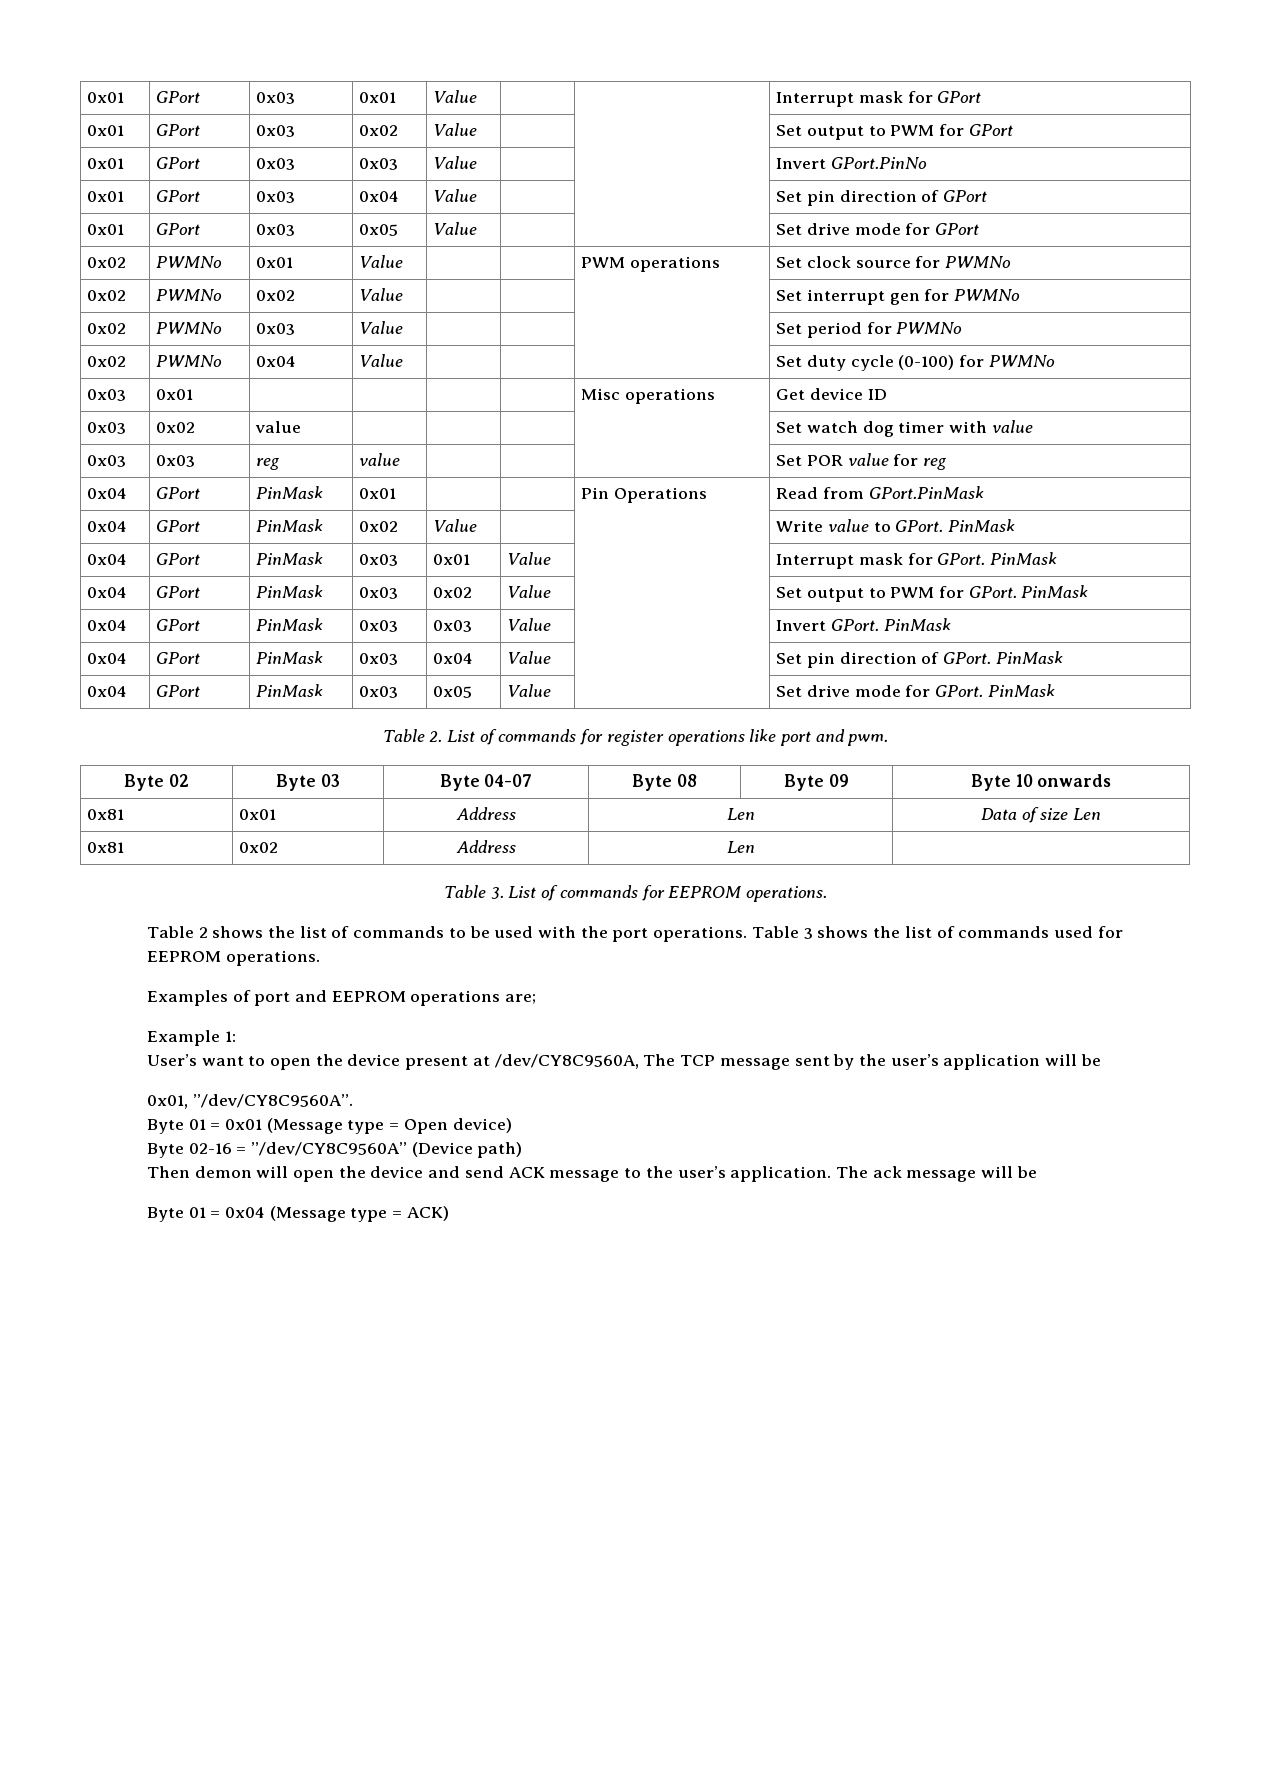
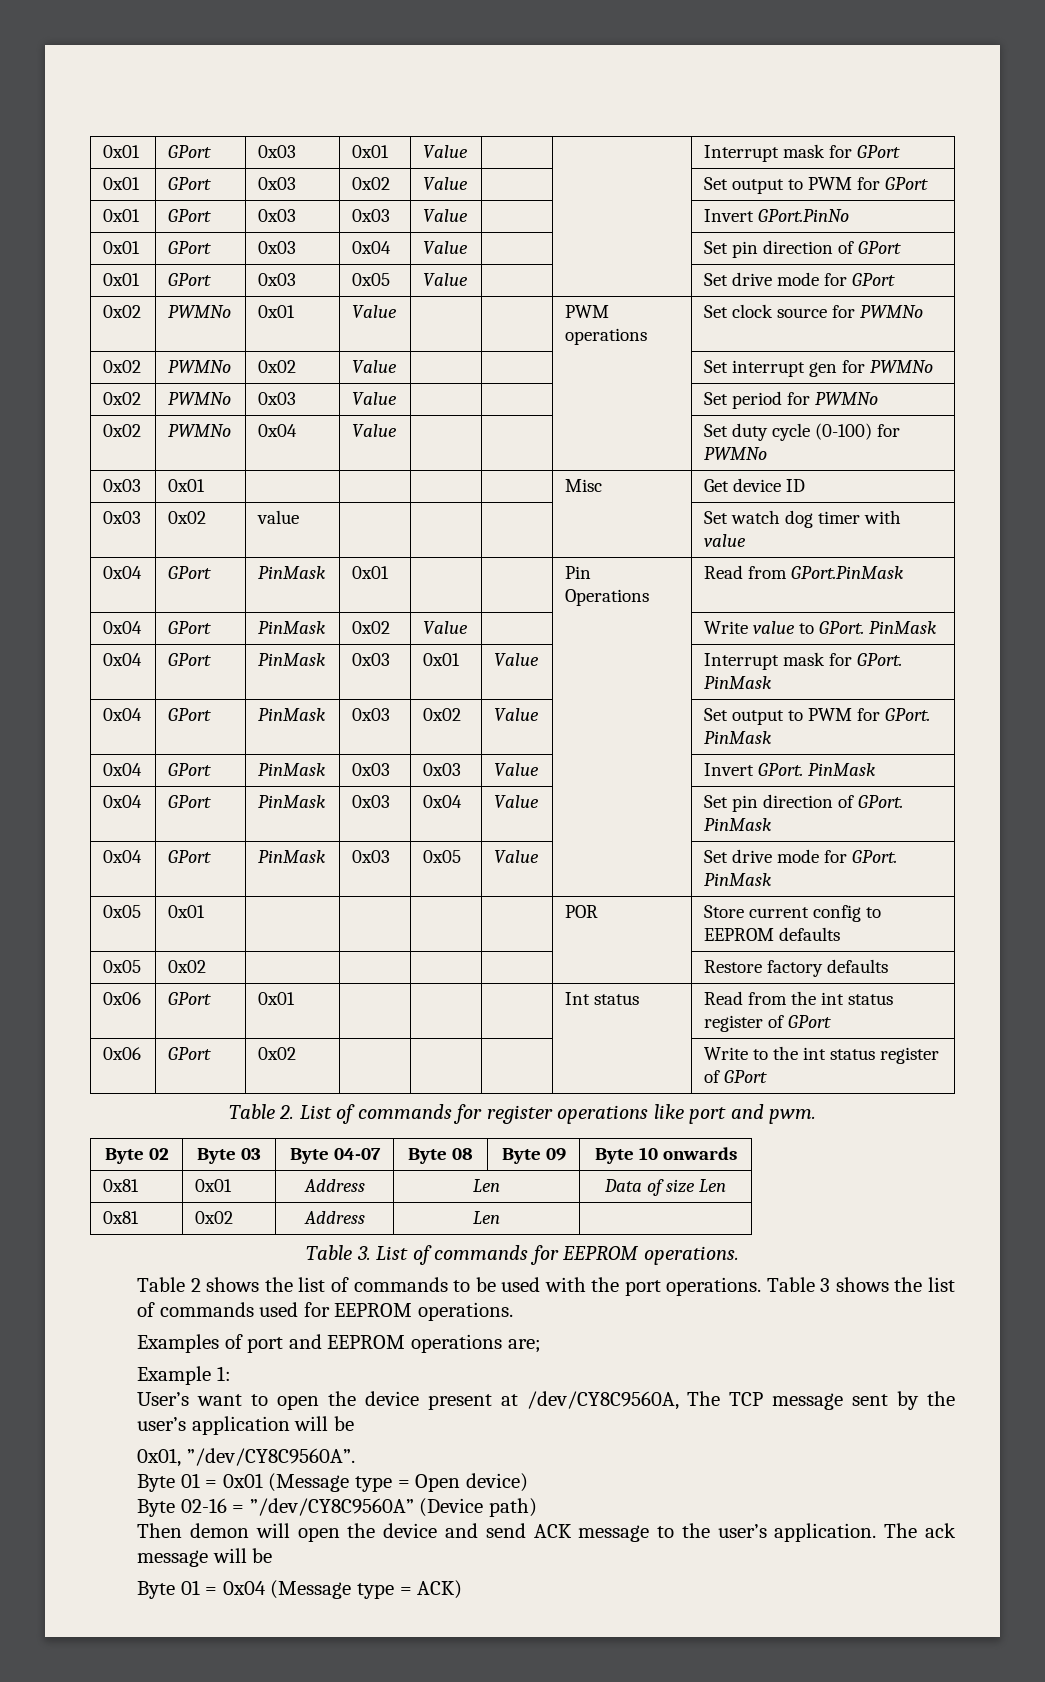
- 0x03 | 0x01 | | | | | Misc operations | Get device ID
+ 0x03 | 0x01 | | | | | Misc | Get device ID
- 0x03 | 0x03 | reg | value | | | | Set POR value for reg
+ 0x05 | 0x01 | | | | | POR | Store current config to EEPROM defaults
+ 0x05 | 0x02 | | | | | | Restore factory defaults
+ 0x06 | GPort | 0x01 | | | | Int status | Read from the int status register of GPort
+ 0x06 | GPort | 0x02 | | | | | Write to the int status register of GPort

